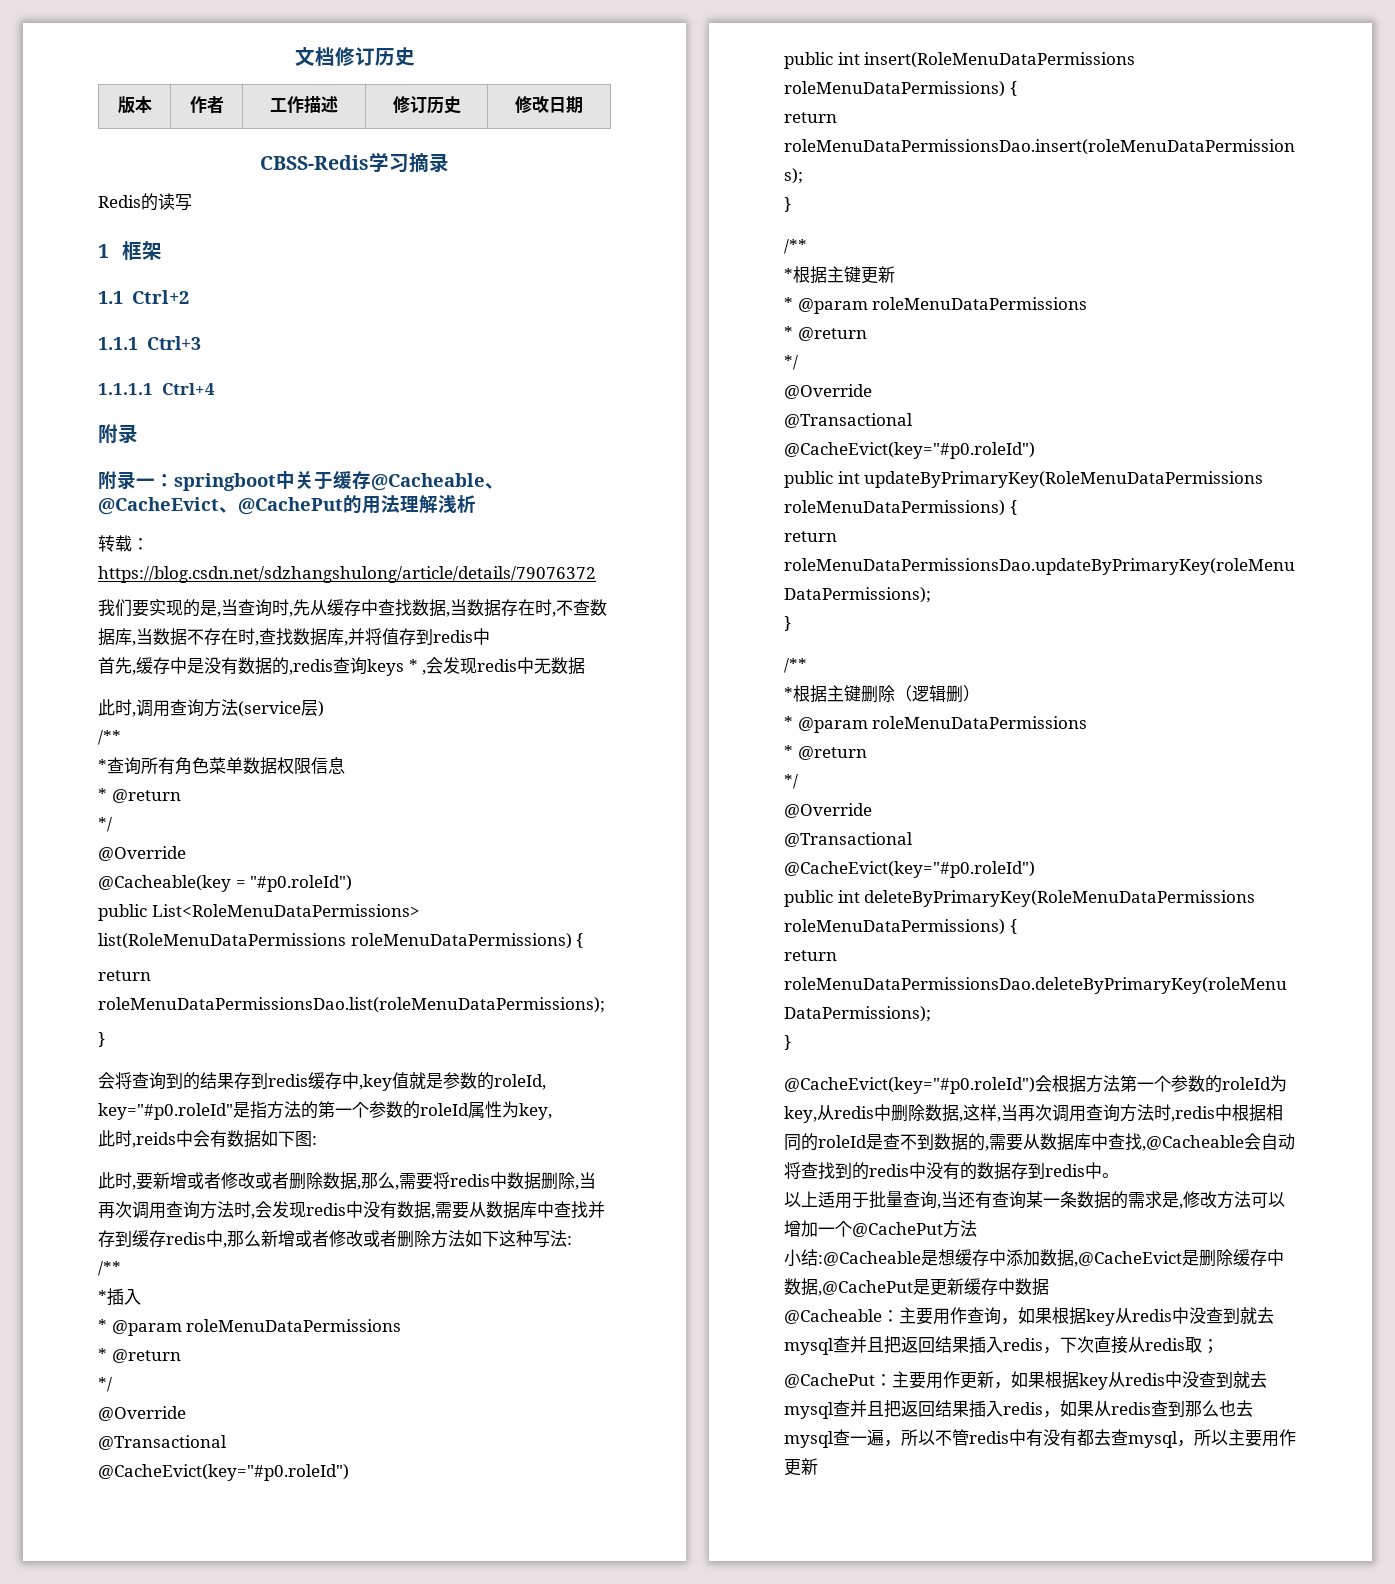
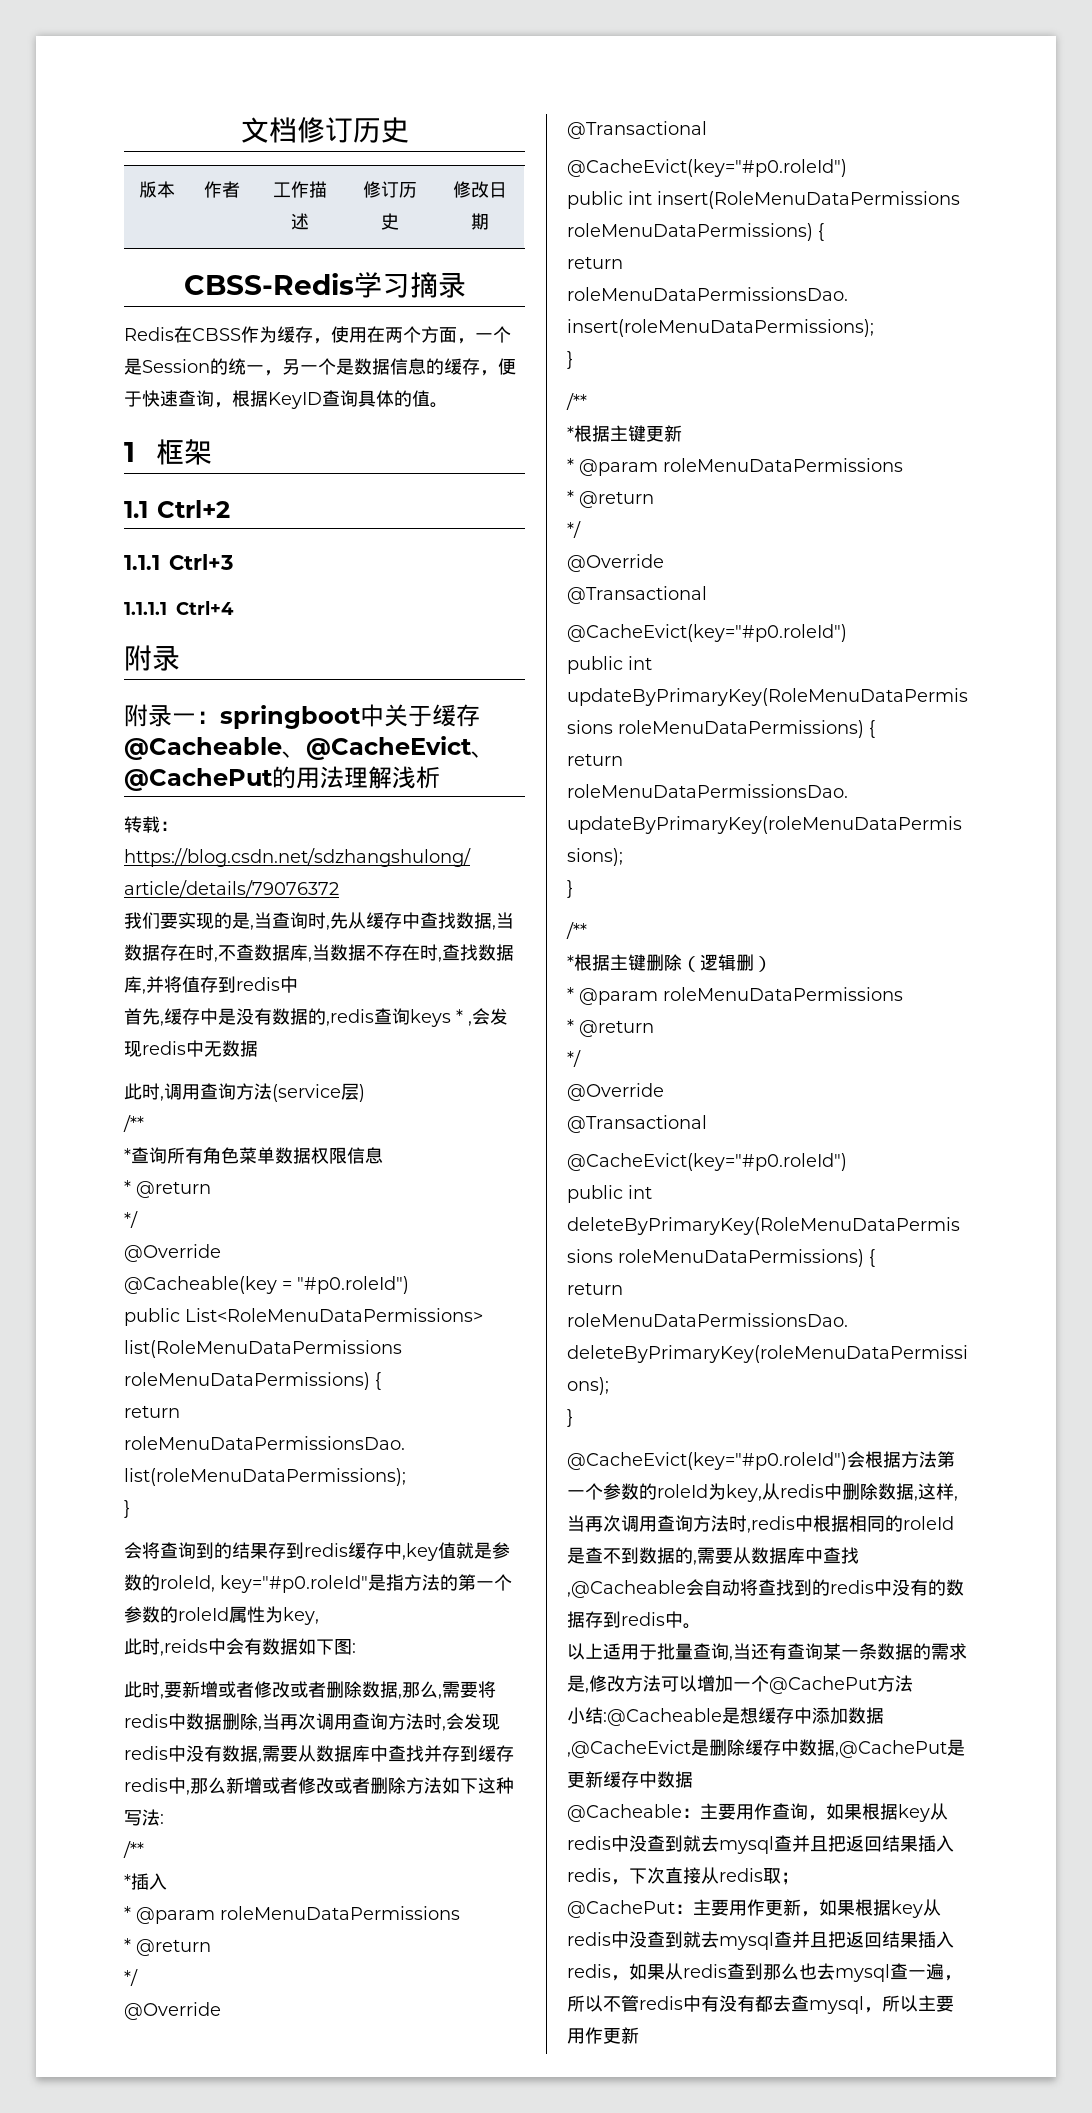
- Redis的读写
+ Redis在CBSS作为缓存，使用在两个方面，一个是Session的统一，另一个是数据信息的缓存，便于快速查询，根据KeyID查询具体的值。

